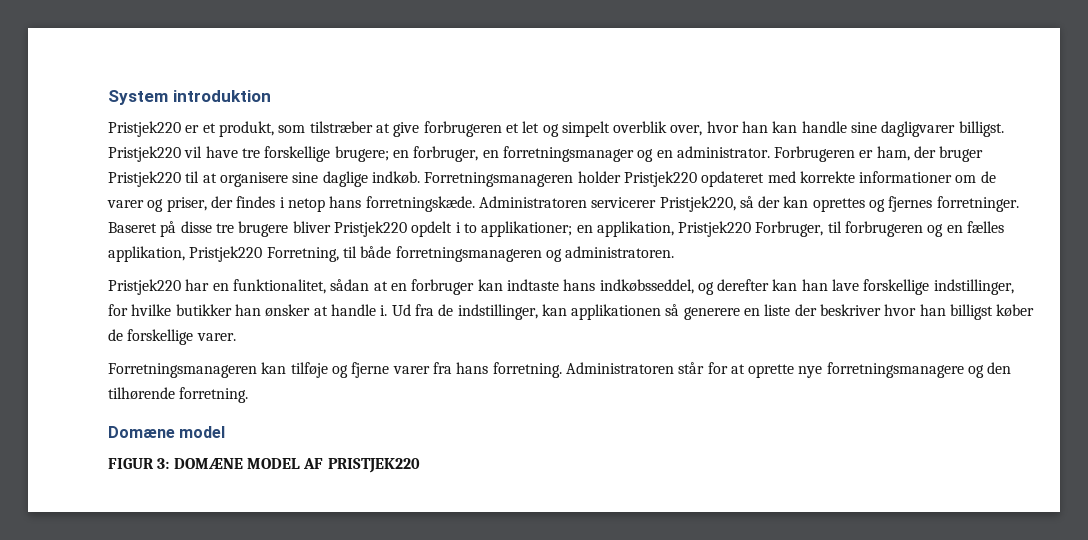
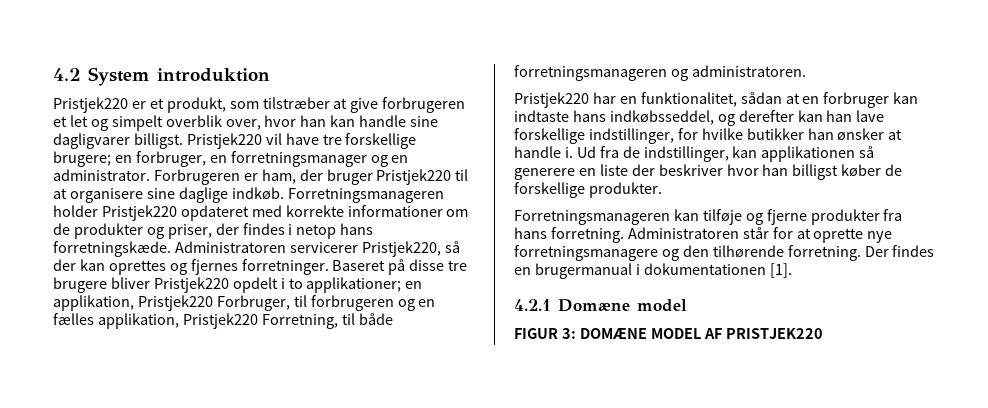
- System introduktion
+ 4.2 System introduktion
- Forretningsmanageren holder Pristjek220 opdateret med korrekte informationer om de varer og priser, der findes i netop hans forretningskæde.
+ Forretningsmanageren holder Pristjek220 opdateret med korrekte informationer om de produkter og priser, der findes i netop hans forretningskæde.
- Ud fra de indstillinger, kan applikationen så generere en liste der beskriver hvor han billigst køber de forskellige varer.
+ Ud fra de indstillinger, kan applikationen så generere en liste der beskriver hvor han billigst køber de forskellige produkter.
- Forretningsmanageren kan tilføje og fjerne varer fra hans forretning.
+ Forretningsmanageren kan tilføje og fjerne produkter fra hans forretning.
- Administratoren står for at oprette nye forretningsmanagere og den tilhørende forretning.
- Domæne model
+ Administratoren står for at oprette nye forretningsmanagere og den tilhørende forretning. Der findes en brugermanual i dokumentationen [1].
+ 4.2.1 Domæne model

